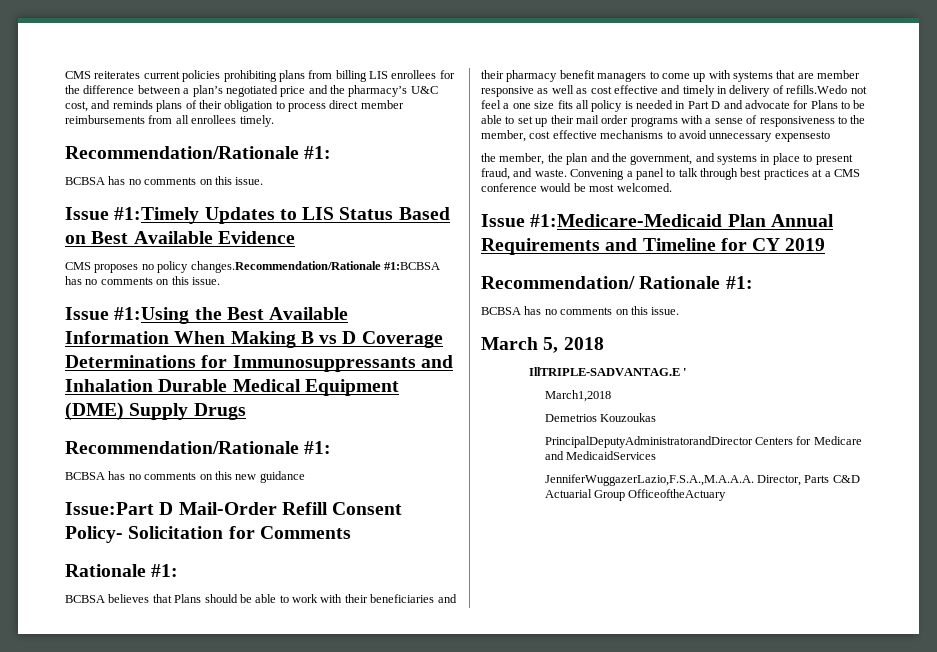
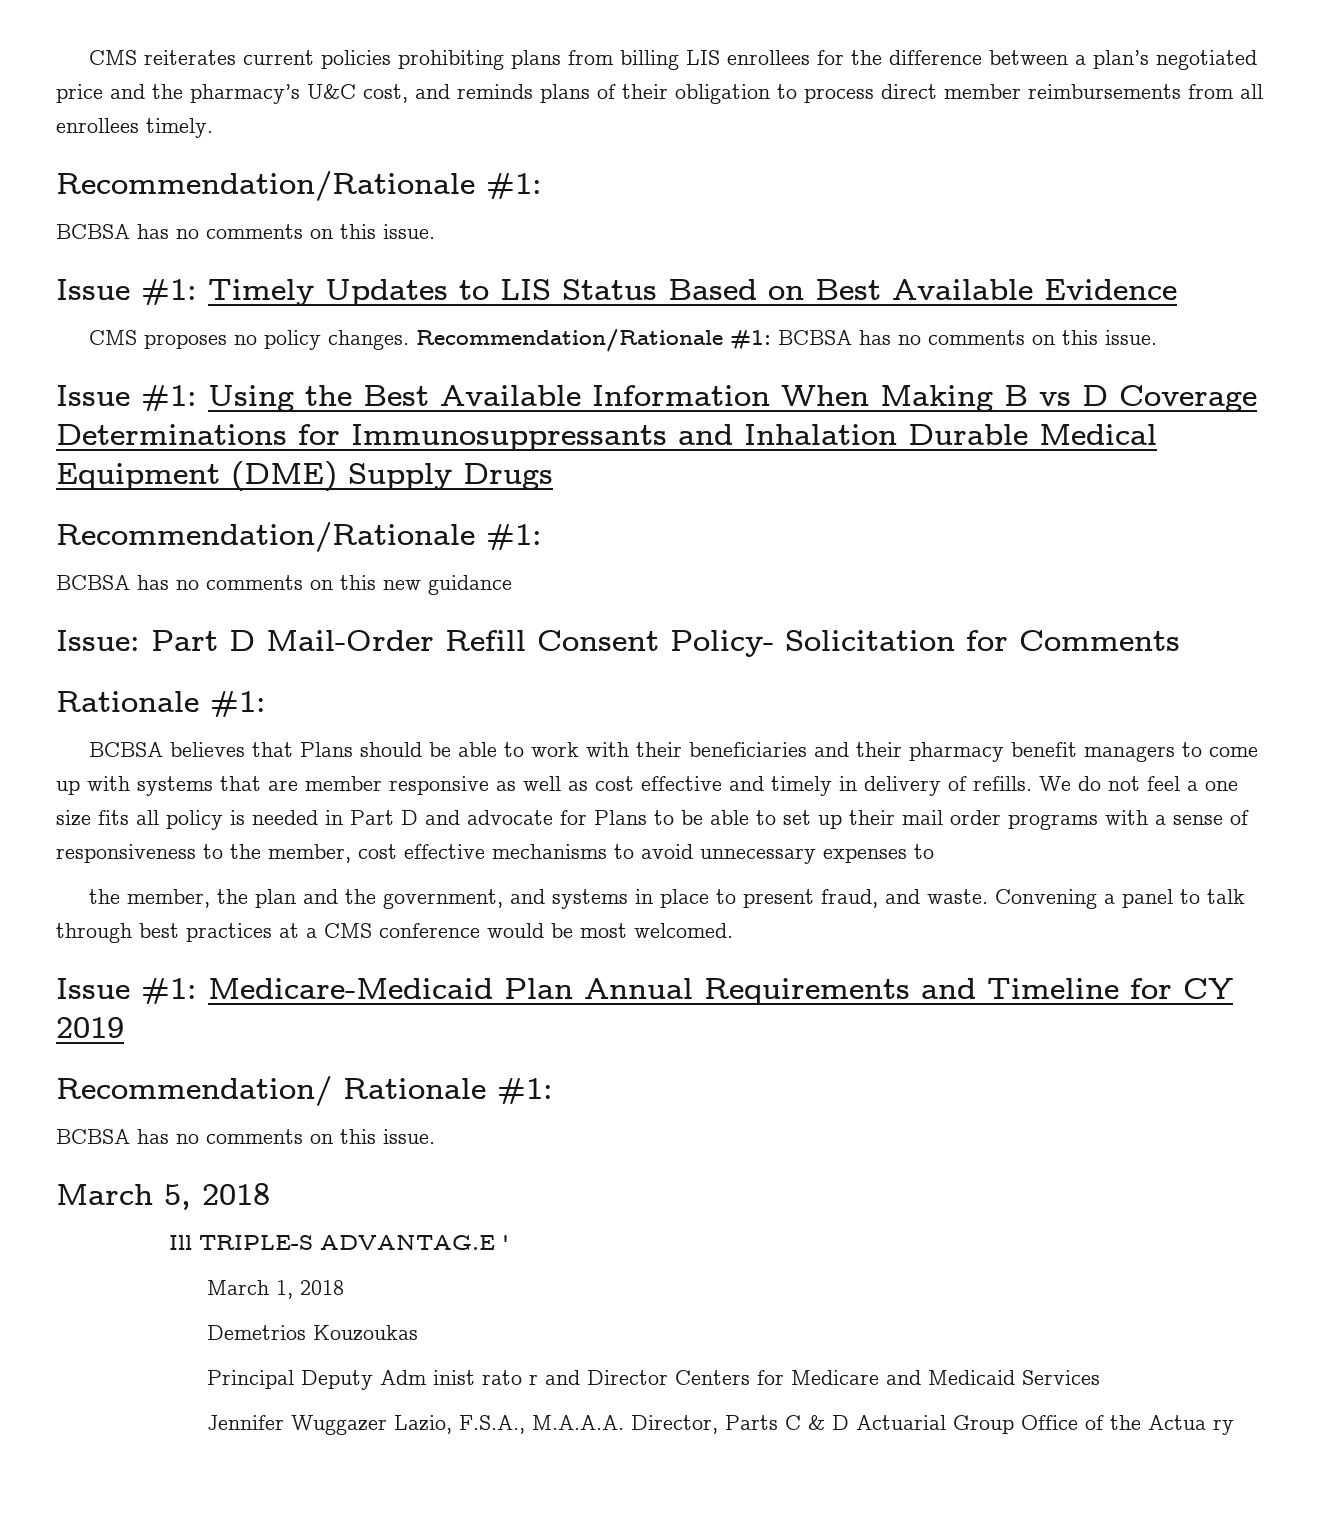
- Issue #1:Timely Updates to LIS Status Based on Best Available Evidence
+ Issue #1: Timely Updates to LIS Status Based on Best Available Evidence
- CMS proposes no policy changes.Recommendation/Rationale #1:BCBSA has no comments on this issue.
- Issue #1:Using the Best Available Information When Making B vs D Coverage Determinations for Immunosuppressants and Inhalation Durable Medical Equipment (DME) Supply Drugs
+ CMS proposes no policy changes. Recommendation/Rationale #1: BCBSA has no comments on this issue.
+ Issue #1: Using the Best Available Information When Making B vs D Coverage Determinations for Immunosuppressants and Inhalation Durable Medical Equipment (DME) Supply Drugs
- Issue:Part D Mail-Order Refill Consent Policy- Solicitation for Comments
+ Issue: Part D Mail-Order Refill Consent Policy- Solicitation for Comments
- BCBSA believes that Plans should be able to work with their beneficiaries and their pharmacy benefit managers to come up with systems that are member responsive as well as cost effective and timely in delivery of refills.Wedo not feel a one size fits all policy is needed in Part D and advocate for Plans to be able to set up their mail order programs with a sense of responsiveness to the member, cost effective mechanisms to avoid unnecessary expensesto
+ BCBSA believes that Plans should be able to work with their beneficiaries and their pharmacy benefit managers to come up with systems that are member responsive as well as cost effective and timely in delivery of refills. We do not feel a one size fits all policy is needed in Part D and advocate for Plans to be able to set up their mail order programs with a sense of responsiveness to the member, cost effective mechanisms to avoid unnecessary expenses to
- Issue #1:Medicare-Medicaid Plan Annual Requirements and Timeline for CY 2019
+ Issue #1: Medicare-Medicaid Plan Annual Requirements and Timeline for CY 2019
- IllTRIPLE-SADVANTAG.E '
- March1,2018
+ Ill TRIPLE-S ADVANTAG.E '
+ March 1, 2018
  Demetrios Kouzoukas
- PrincipalDeputyAdministratorandDirector Centers for Medicare and MedicaidServices
- JenniferWuggazerLazio,F.S.A.,M.A.A.A. Director, Parts C&D Actuarial Group OfficeoftheActuary
+ Principal Deputy Adm inist rato r and Director Centers for Medicare and Medicaid Services
+ Jennifer Wuggazer Lazio, F.S.A., M.A.A.A. Director, Parts C & D Actuarial Group Office of the Actua ry

